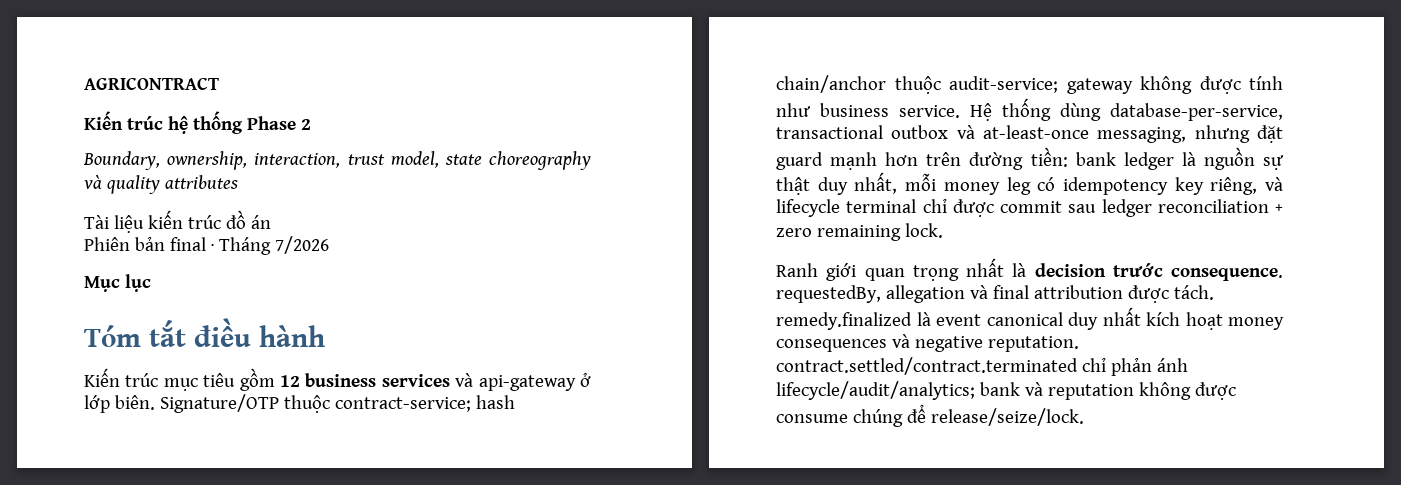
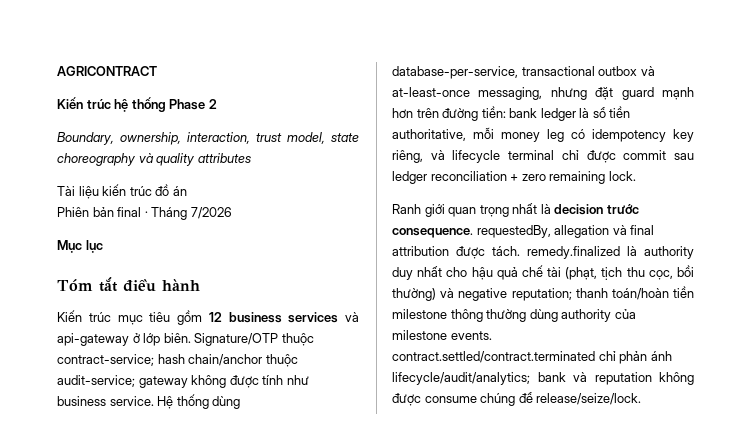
- Hệ thống dùng database-per-service, transactional outbox và at-least-once messaging, nhưng đặt guard mạnh hơn trên đường tiền: bank ledger là nguồn sự thật duy nhất, mỗi money leg có idempotency key riêng, và lifecycle terminal chỉ được commit sau ledger reconciliation + zero remaining lock.
+ Hệ thống dùng database-per-service, transactional outbox và at-least-once messaging, nhưng đặt guard mạnh hơn trên đường tiền: bank ledger là sổ tiền authoritative, mỗi money leg có idempotency key riêng, và lifecycle terminal chỉ được commit sau ledger reconciliation + zero remaining lock.
- Ranh giới quan trọng nhất là decision trước consequence. requestedBy, allegation và final attribution được tách. remedy.finalized là event canonical duy nhất kích hoạt money consequences và negative reputation. contract.settled/contract.terminated chỉ phản ánh lifecycle/audit/analytics; bank và reputation không được consume chúng để release/seize/lock.
+ Ranh giới quan trọng nhất là decision trước consequence. requestedBy, allegation và final attribution được tách. remedy.finalized là authority duy nhất cho hậu quả chế tài (phạt, tịch thu cọc, bồi thường) và negative reputation; thanh toán/hoàn tiền milestone thông thường dùng authority của milestone events. contract.settled/contract.terminated chỉ phản ánh lifecycle/audit/analytics; bank và reputation không được consume chúng để release/seize/lock.

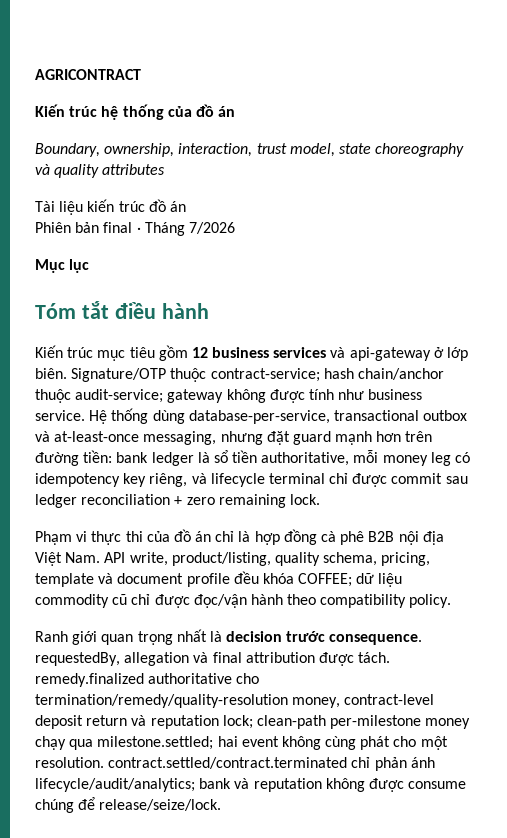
- Kiến trúc hệ thống Phase 2
+ Kiến trúc hệ thống của đồ án
+ Phạm vi thực thi của đồ án chỉ là hợp đồng cà phê B2B nội địa Việt Nam. API write, product/listing, quality schema, pricing, template và document profile đều khóa COFFEE; dữ liệu commodity cũ chỉ được đọc/vận hành theo compatibility policy.
- Ranh giới quan trọng nhất là decision trước consequence. requestedBy, allegation và final attribution được tách. remedy.finalized là authority duy nhất cho hậu quả chế tài (phạt, tịch thu cọc, bồi thường) và negative reputation; thanh toán/hoàn tiền milestone thông thường dùng authority của milestone events. contract.settled/contract.terminated chỉ phản ánh lifecycle/audit/analytics; bank và reputation không được consume chúng để release/seize/lock.
+ Ranh giới quan trọng nhất là decision trước consequence. requestedBy, allegation và final attribution được tách. remedy.finalized authoritative cho termination/remedy/quality-resolution money, contract-level deposit return và reputation lock; clean-path per-milestone money chạy qua milestone.settled; hai event không cùng phát cho một resolution. contract.settled/contract.terminated chỉ phản ánh lifecycle/audit/analytics; bank và reputation không được consume chúng để release/seize/lock.

